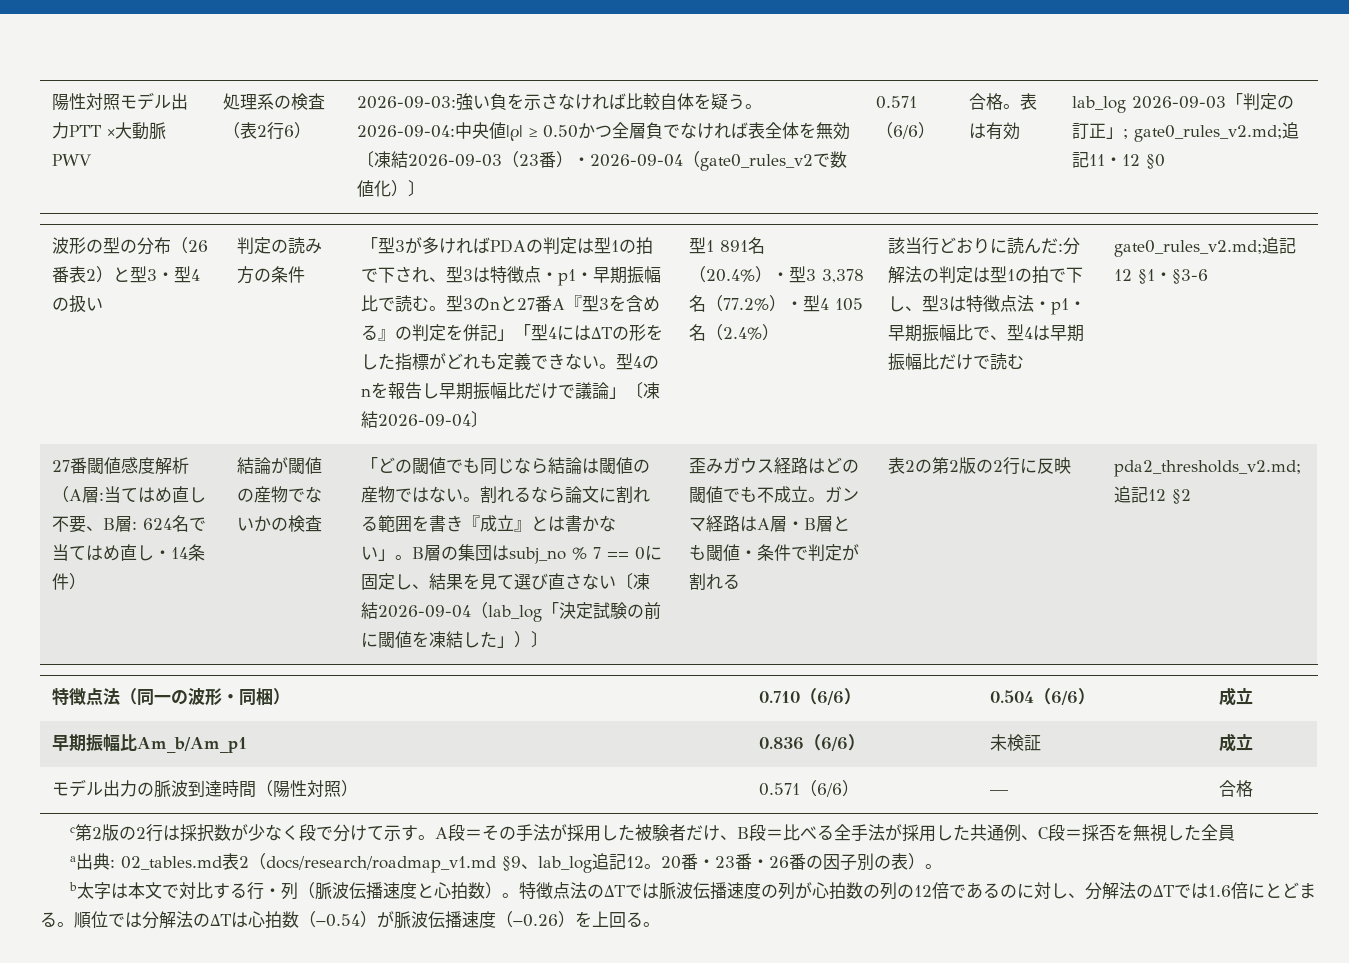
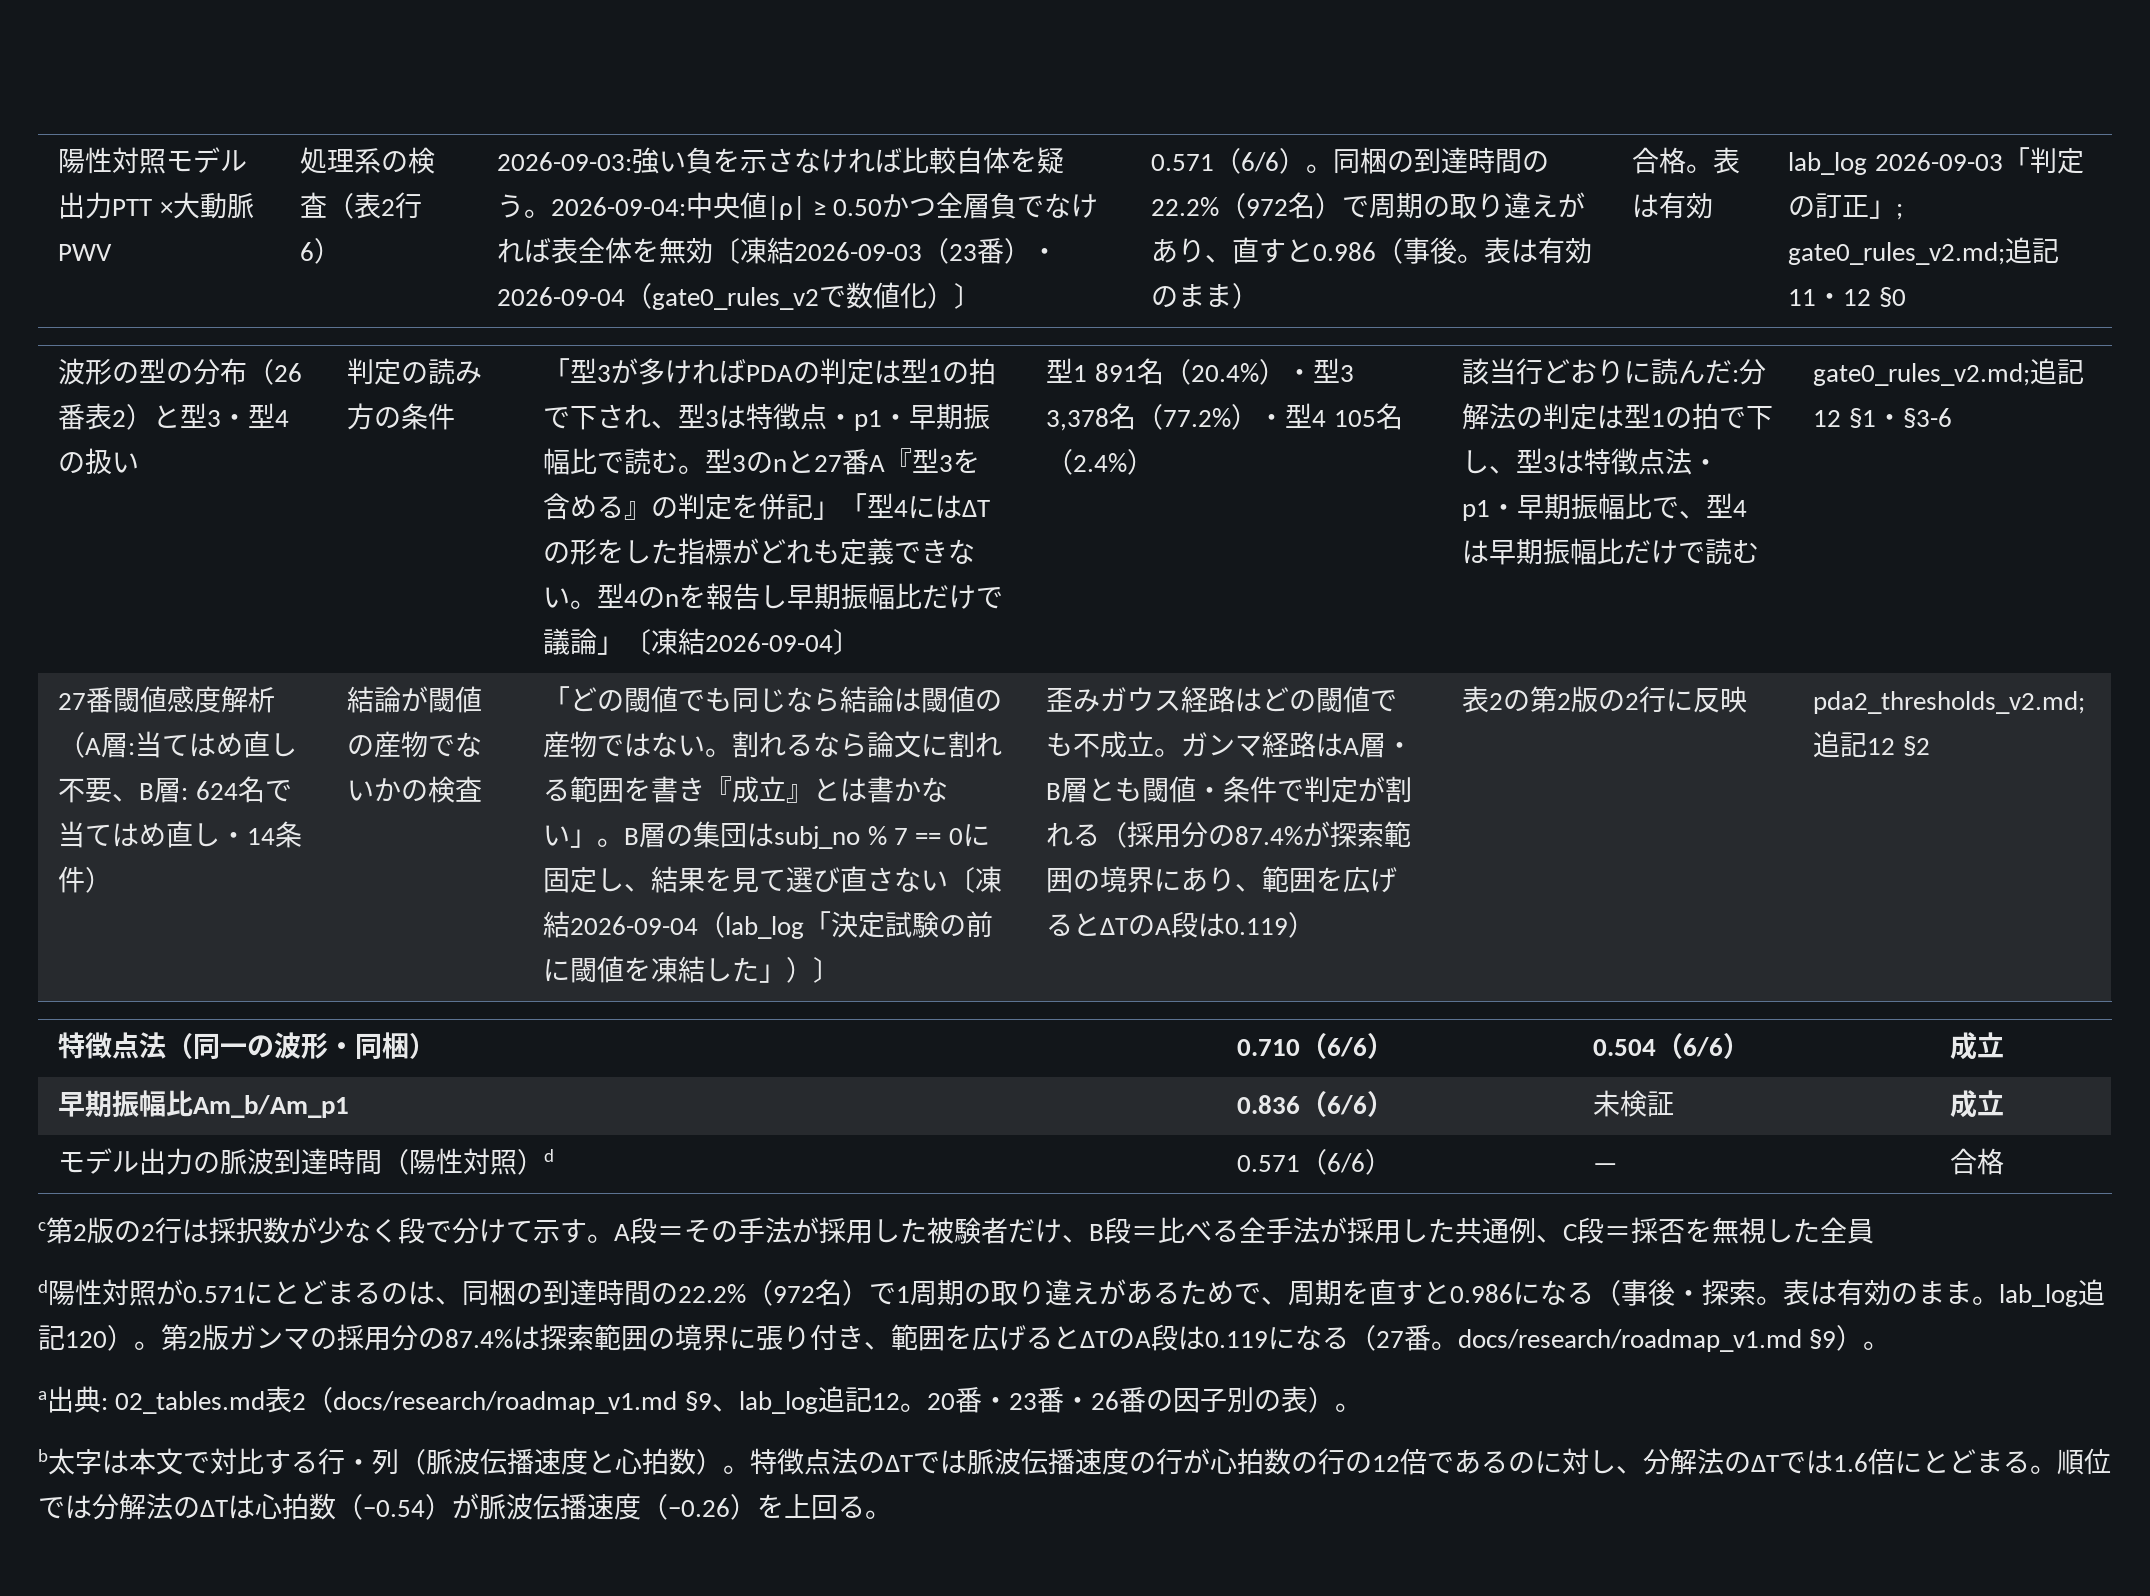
- 2026-09-04:中央値|ρ| ≥ 0.50かつ全層負でなければ表全体を無効〔凍結2026-09-03（23番）・2026-09-04（gate0_rules_v2で数値化）〕 | 0.571（6/6）
+ 2026-09-04:中央値|ρ| ≥ 0.50かつ全層負でなければ表全体を無効〔凍結2026-09-03（23番）・2026-09-04（gate0_rules_v2で数値化）〕 | 0.571（6/6）。同梱の到達時間の22.2%（972名）で周期の取り違えがあり、直すと0.986（事後。表は有効のまま）
- ガンマ経路はA層・B層とも閾値・条件で判定が割れる
+ ガンマ経路はA層・B層とも閾値・条件で判定が割れる（採用分の87.4%が探索範囲の境界にあり、範囲を広げるとΔTのA段は0.119）
- モデル出力の脈波到達時間（陽性対照） | 0.571（6/6） | — | 合格
+ モデル出力の脈波到達時間（陽性対照）d | 0.571（6/6） | — | 合格
+ d陽性対照が0.571にとどまるのは、同梱の到達時間の22.2%（972名）で1周期の取り違えがあるためで、周期を直すと0.986になる（事後・探索。表は有効のまま。lab_log追記120）。第2版ガンマの採用分の87.4%は探索範囲の境界に張り付き、範囲を広げるとΔTのA段は0.119になる（27番。docs/research/roadmap_v1.md §9）。
- 特徴点法のΔTでは脈波伝播速度の列が心拍数の列の12倍であるのに対し、分解法のΔTでは1.6倍にとどまる。
+ 特徴点法のΔTでは脈波伝播速度の行が心拍数の行の12倍であるのに対し、分解法のΔTでは1.6倍にとどまる。

